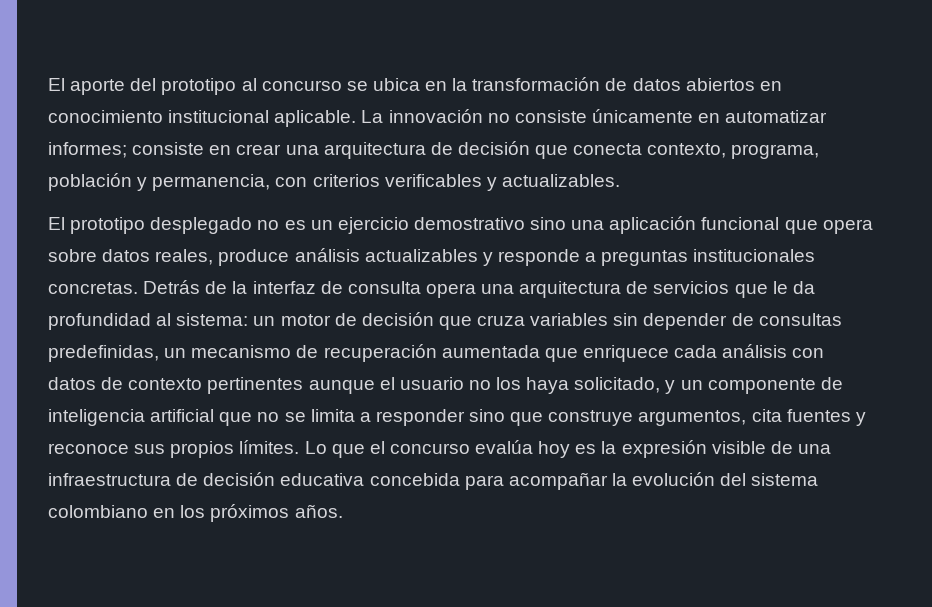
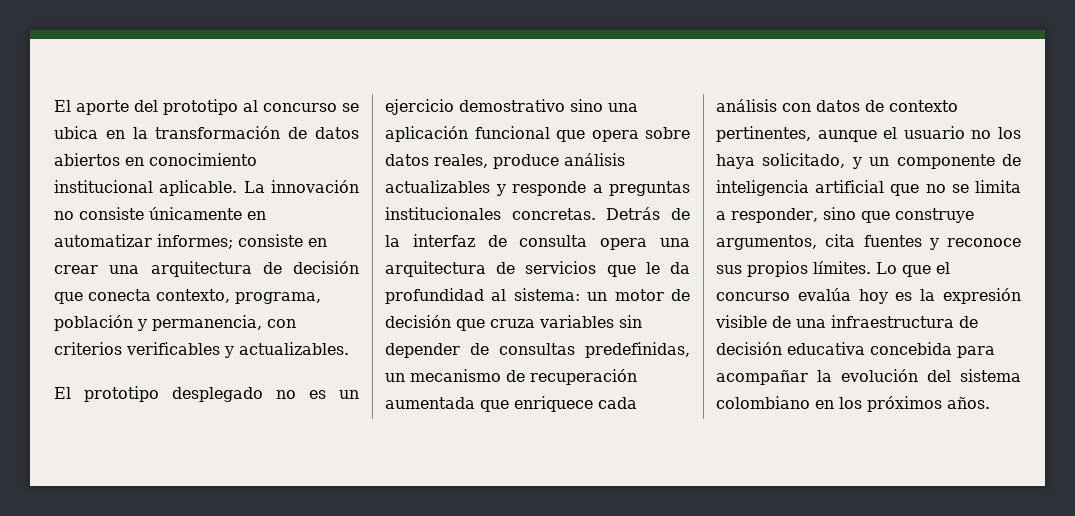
- un motor de decisión que cruza variables sin depender de consultas predefinidas, un mecanismo de recuperación aumentada que enriquece cada análisis con datos de contexto pertinentes aunque el usuario no los haya solicitado, y un componente de inteligencia artificial que no se limita a responder sino que construye argumentos, cita fuentes y reconoce sus propios límites.
+ un motor de decisión que cruza variables sin depender de consultas predefinidas, un mecanismo de recuperación aumentada que enriquece cada análisis con datos de contexto pertinentes, aunque el usuario no los haya solicitado, y un componente de inteligencia artificial que no se limita a responder, sino que construye argumentos, cita fuentes y reconoce sus propios límites.

